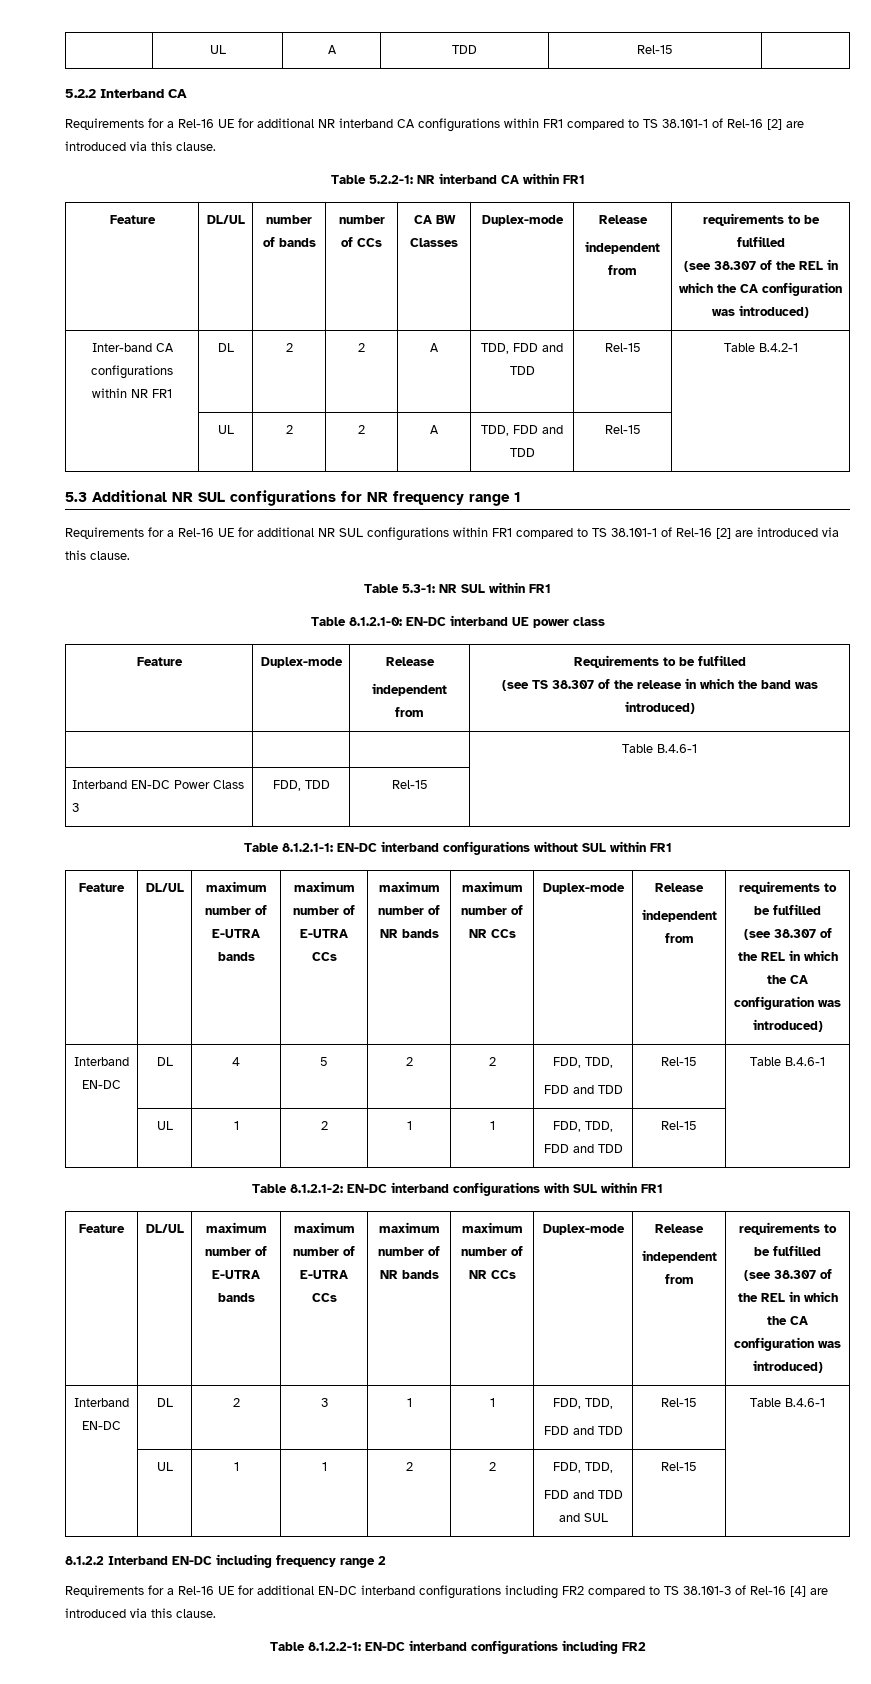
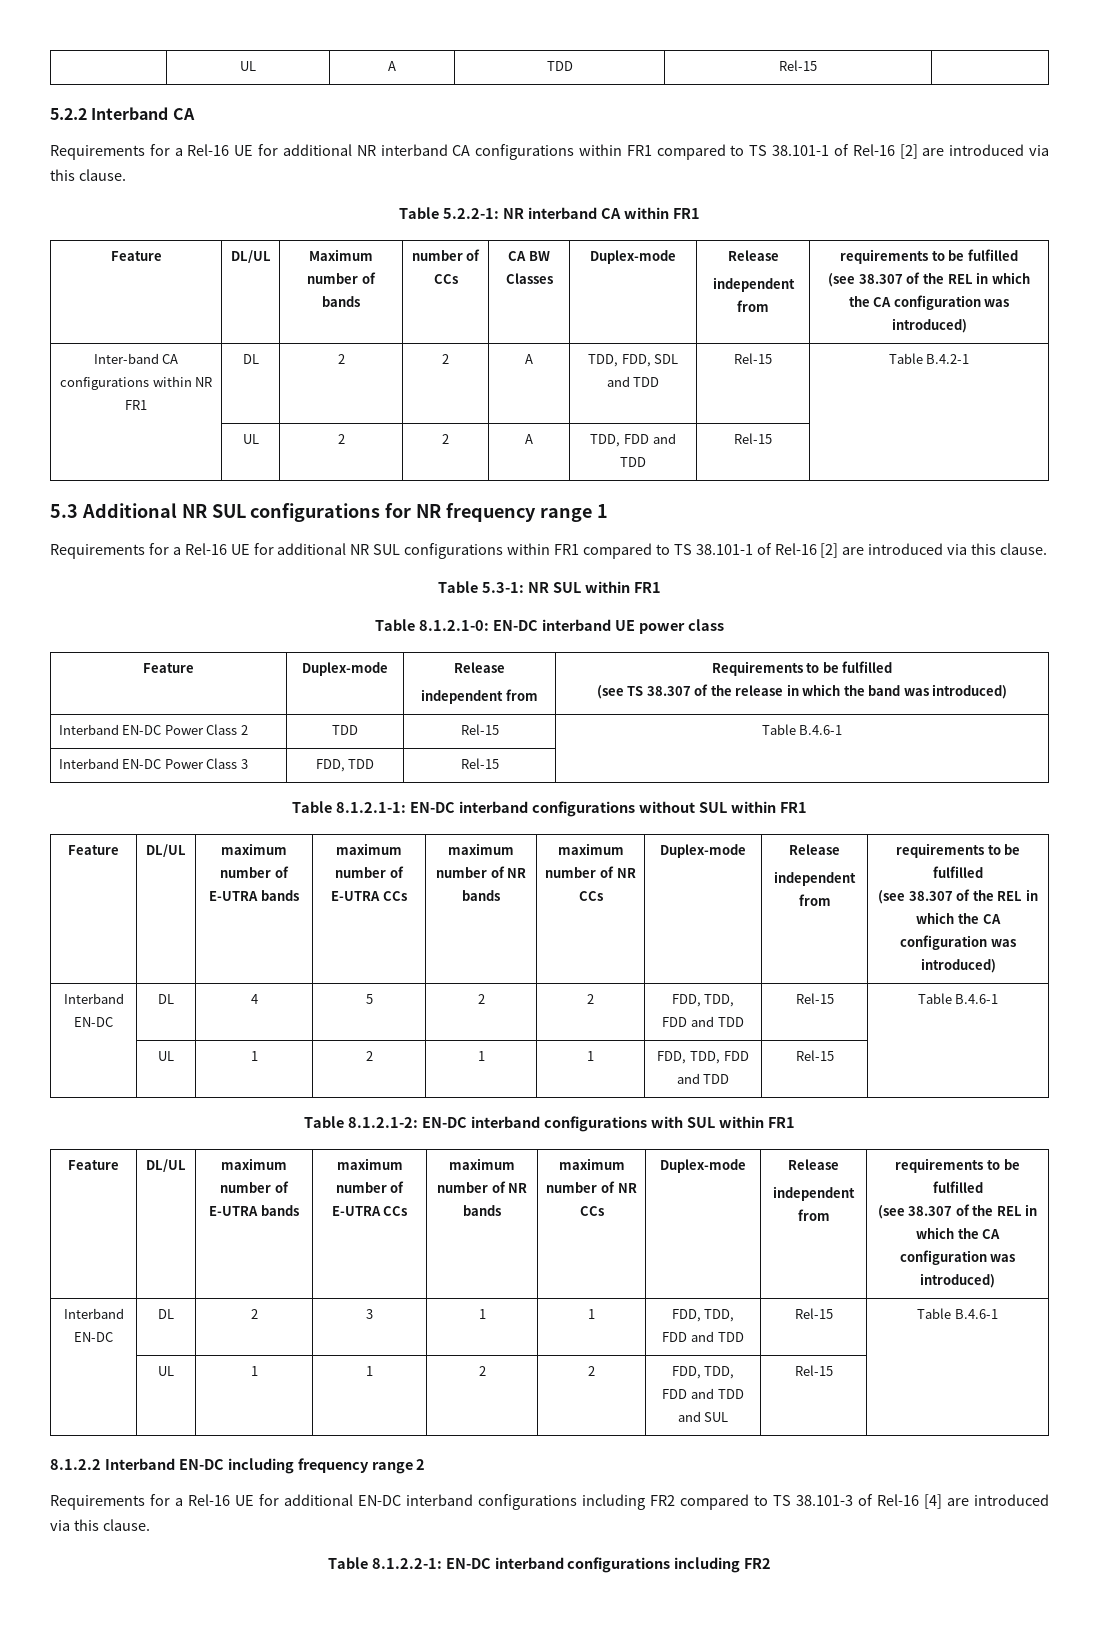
- Feature | DL/UL | number of bands | number of CCs | CA BW Classes | Duplex-mode | Release
+ Feature | DL/UL | Maximum number of bands | number of CCs | CA BW Classes | Duplex-mode | Release
- Inter-band CA configurations within NR FR1 | DL | 2 | 2 | A | TDD, FDD and TDD | Rel-15 | Table B.4.2-1
+ Inter-band CA configurations within NR FR1 | DL | 2 | 2 | A | TDD, FDD, SDL and TDD | Rel-15 | Table B.4.2-1
- | | | Table B.4.6-1
+ Interband EN-DC Power Class 2 | TDD | Rel-15 | Table B.4.6-1

